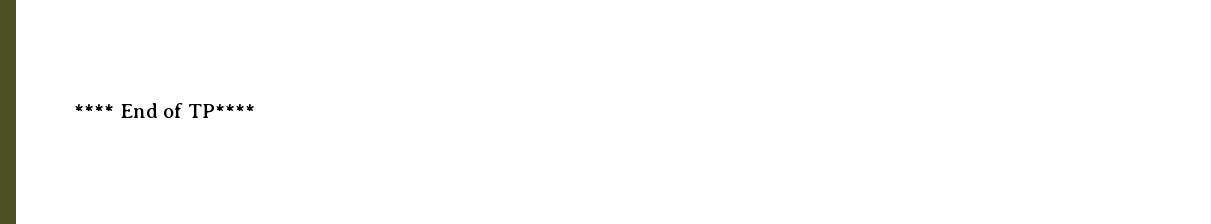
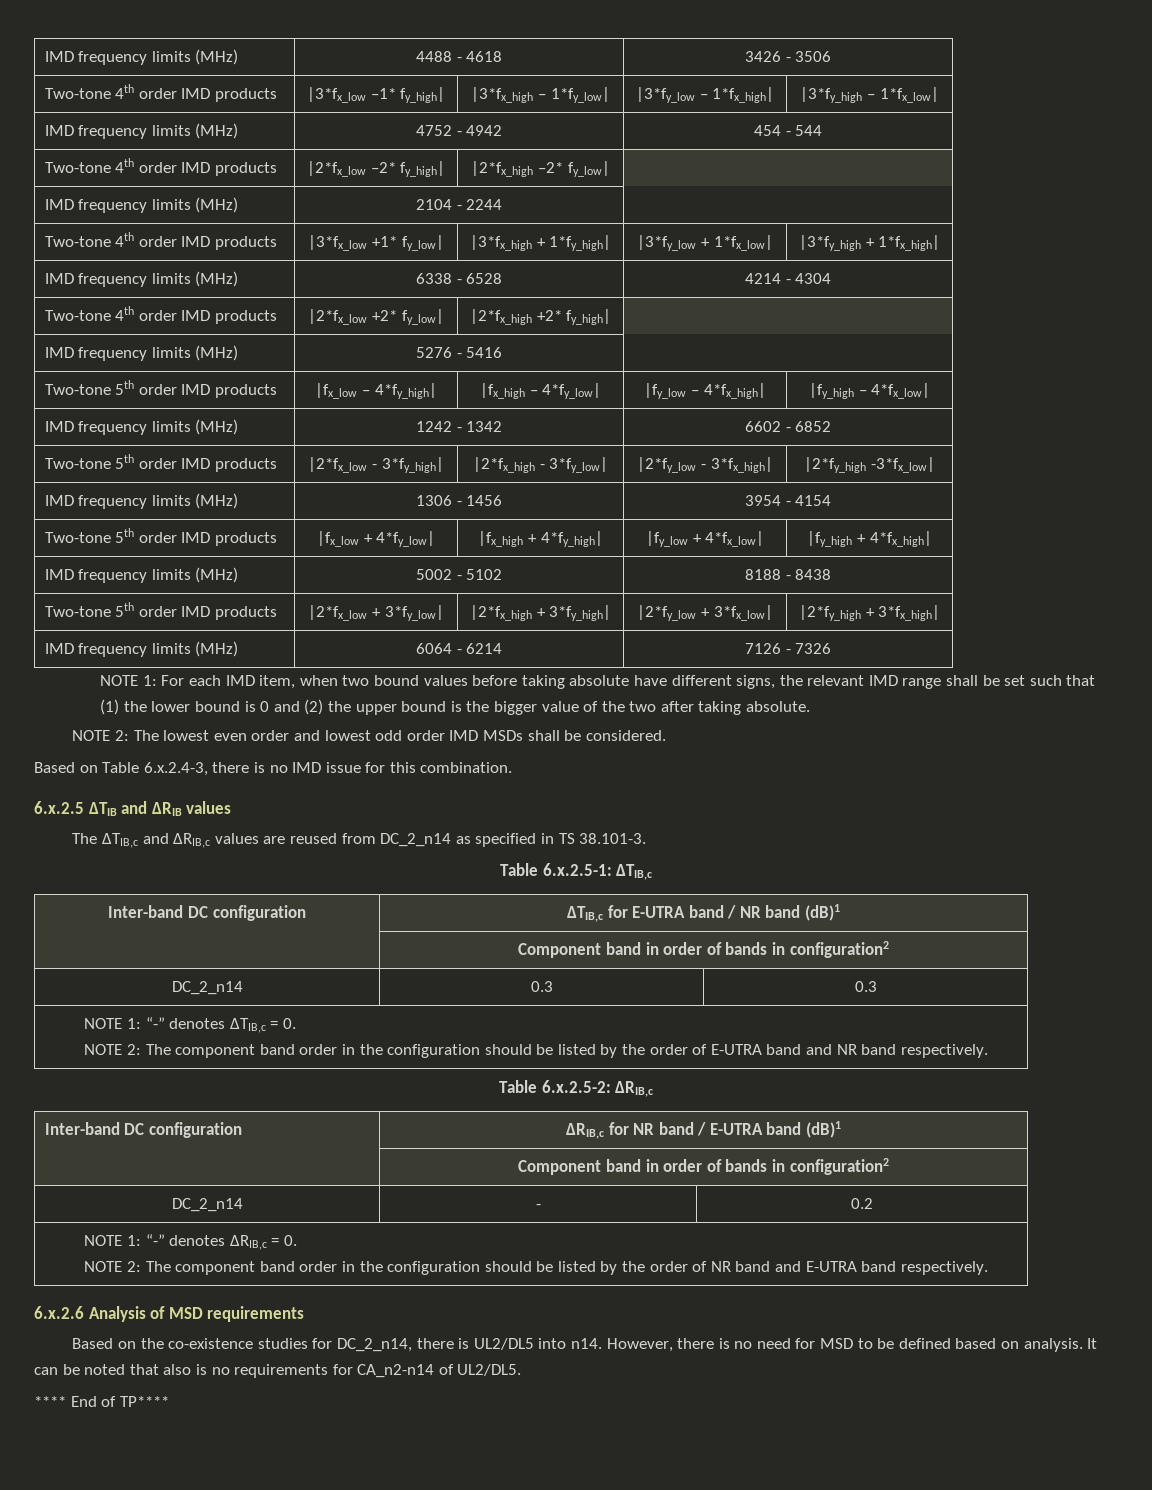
+ IMD frequency limits (MHz) | 4488 - 4618 | 3426 - 3506
+ Two-tone 4th order IMD products | |3*fx_low –1* fy_high| | |3*fx_high – 1*fy_low| | |3*fy_low – 1*fx_high| | |3*fy_high – 1*fx_low|
+ IMD frequency limits (MHz) | 4752 - 4942 | 454 - 544
+ Two-tone 4th order IMD products | |2*fx_low –2* fy_high| | |2*fx_high –2* fy_low| |
+ IMD frequency limits (MHz) | 2104 - 2244 |
+ Two-tone 4th order IMD products | |3*fx_low +1* fy_low| | |3*fx_high + 1*fy_high| | |3*fy_low + 1*fx_low| | |3*fy_high + 1*fx_high|
+ IMD frequency limits (MHz) | 6338 - 6528 | 4214 - 4304
+ Two-tone 4th order IMD products | |2*fx_low +2* fy_low| | |2*fx_high +2* fy_high| |
+ IMD frequency limits (MHz) | 5276 - 5416 |
+ Two-tone 5th order IMD products | |fx_low – 4*fy_high| | |fx_high – 4*fy_low| | |fy_low – 4*fx_high| | |fy_high – 4*fx_low|
+ IMD frequency limits (MHz) | 1242 - 1342 | 6602 - 6852
+ Two-tone 5th order IMD products | |2*fx_low - 3*fy_high| | |2*fx_high - 3*fy_low| | |2*fy_low - 3*fx_high| | |2*fy_high -3*fx_low|
+ IMD frequency limits (MHz) | 1306 - 1456 | 3954 - 4154
+ Two-tone 5th order IMD products | |fx_low + 4*fy_low| | |fx_high + 4*fy_high| | |fy_low + 4*fx_low| | |fy_high + 4*fx_high|
+ IMD frequency limits (MHz) | 5002 - 5102 | 8188 - 8438
+ Two-tone 5th order IMD products | |2*fx_low + 3*fy_low| | |2*fx_high + 3*fy_high| | |2*fy_low + 3*fx_low| | |2*fy_high + 3*fx_high|
+ IMD frequency limits (MHz) | 6064 - 6214 | 7126 - 7326
+ NOTE 1: For each IMD item, when two bound values before taking absolute have different signs, the relevant IMD range shall be set such that (1) the lower bound is 0 and (2) the upper bound is the bigger value of the two after taking absolute.
+ NOTE 2: The lowest even order and lowest odd order IMD MSDs shall be considered.
+ Based on Table 6.x.2.4-3, there is no IMD issue for this combination.
+ 6.x.2.5 ∆TIB and ∆RIB values
+ The ΔTIB,c and ΔRIB,c values are reused from DC_2_n14 as specified in TS 38.101-3.
+ Table 6.x.2.5-1: ΔTIB,c
+ Inter-band DC configuration | ΔTIB,c for E-UTRA band / NR band (dB)1
+ | Component band in order of bands in configuration2
+ DC_2_n14 | 0.3 | 0.3
+ NOTE 1: “-” denotes ΔTIB,c = 0.
+ NOTE 2: The component band order in the configuration should be listed by the order of E-UTRA band and NR band respectively.
+ Table 6.x.2.5-2: ΔRIB,c
+ Inter-band DC configuration | ΔRIB,c for NR band / E-UTRA band (dB)1
+ | Component band in order of bands in configuration2
+ DC_2_n14 | - | 0.2
+ NOTE 1: “-” denotes ΔRIB,c = 0.
+ NOTE 2: The component band order in the configuration should be listed by the order of NR band and E-UTRA band respectively.
+ 6.x.2.6 Analysis of MSD requirements
+ Based on the co-existence studies for DC_2_n14, there is UL2/DL5 into n14. However, there is no need for MSD to be defined based on analysis. It can be noted that also is no requirements for CA_n2-n14 of UL2/DL5.

